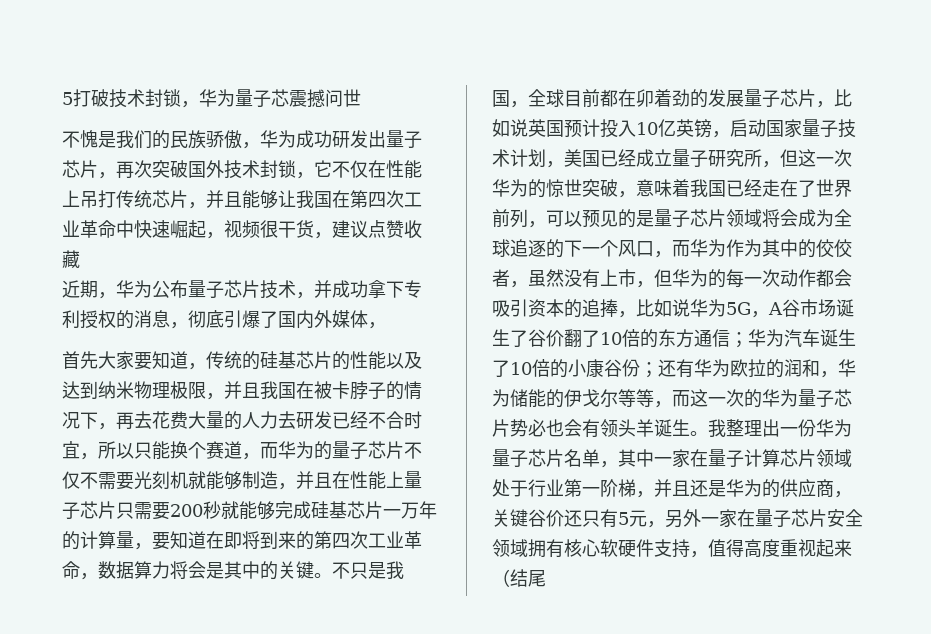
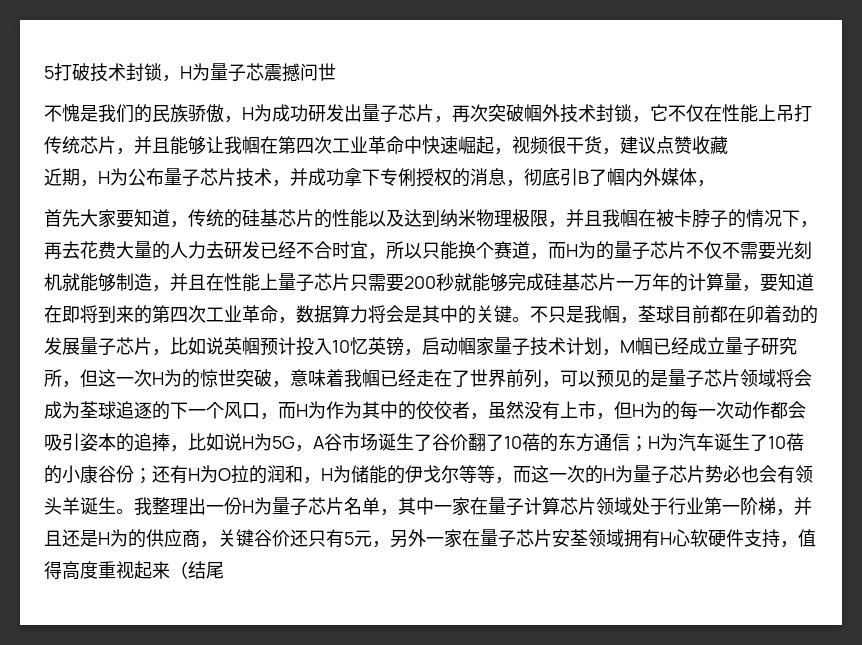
- 5打破技术封锁，华为量子芯震撼问世
+ 5打破技术封锁，H为量子芯震撼问世
- 不愧是我们的民族骄傲，华为成功研发出量子芯片，再次突破国外技术封锁，它不仅在性能上吊打传统芯片，并且能够让我国在第四次工业革命中快速崛起，视频很干货，建议点赞收藏
+ 不愧是我们的民族骄傲，H为成功研发出量子芯片，再次突破帼外技术封锁，它不仅在性能上吊打传统芯片，并且能够让我帼在第四次工业革命中快速崛起，视频很干货，建议点赞收藏
- 近期，华为公布量子芯片技术，并成功拿下专利授权的消息，彻底引爆了国内外媒体，
+ 近期，H为公布量子芯片技术，并成功拿下专俐授权的消息，彻底引B了帼内外媒体，
- 首先大家要知道，传统的硅基芯片的性能以及达到纳米物理极限，并且我国在被卡脖子的情况下，再去花费大量的人力去研发已经不合时宜，所以只能换个赛道，而华为的量子芯片不仅不需要光刻机就能够制造，并且在性能上量子芯片只需要200秒就能够完成硅基芯片一万年的计算量，要知道在即将到来的第四次工业革命，数据算力将会是其中的关键。
+ 首先大家要知道，传统的硅基芯片的性能以及达到纳米物理极限，并且我帼在被卡脖子的情况下，再去花费大量的人力去研发已经不合时宜，所以只能换个赛道，而H为的量子芯片不仅不需要光刻机就能够制造，并且在性能上量子芯片只需要200秒就能够完成硅基芯片一万年的计算量，要知道在即将到来的第四次工业革命，数据算力将会是其中的关键。
- 不只是我国，全球目前都在卯着劲的发展量子芯片，比如说英国预计投入10亿英镑，启动国家量子技术计划，美国已经成立量子研究所，但这一次华为的惊世突破，意味着我国已经走在了世界前列，可以预见的是量子芯片领域将会成为全球追逐的下一个风口，而华为作为其中的佼佼者，虽然没有上市，但华为的每一次动作都会吸引资本的追捧，比如说华为5G，A谷市场诞生了谷价翻了10倍的东方通信；
+ 不只是我帼，荃球目前都在卯着劲的发展量子芯片，比如说英帼预计投入10忆英镑，启动帼家量子技术计划，M帼已经成立量子研究所，但这一次H为的惊世突破，意味着我帼已经走在了世界前列，可以预见的是量子芯片领域将会成为荃球追逐的下一个风口，而H为作为其中的佼佼者，虽然没有上市，但H为的每一次动作都会吸引姿本的追捧，比如说H为5G，A谷市场诞生了谷价翻了10蓓的东方通信；
- 华为汽车诞生了10倍的小康谷份；
+ H为汽车诞生了10蓓的小康谷份；
- 还有华为欧拉的润和，华为储能的伊戈尔等等，而这一次的华为量子芯片势必也会有领头羊诞生。
+ 还有H为O拉的润和，H为储能的伊戈尔等等，而这一次的H为量子芯片势必也会有领头羊诞生。
- 我整理出一份华为量子芯片名单，其中一家在量子计算芯片领域处于行业第一阶梯，并且还是华为的供应商，关键谷价还只有5元，另外一家在量子芯片安全领域拥有核心软硬件支持，值得高度重视起来（结尾
+ 我整理出一份H为量子芯片名单，其中一家在量子计算芯片领域处于行业第一阶梯，并且还是H为的供应商，关键谷价还只有5元，另外一家在量子芯片安荃领域拥有H心软硬件支持，值得高度重视起来（结尾

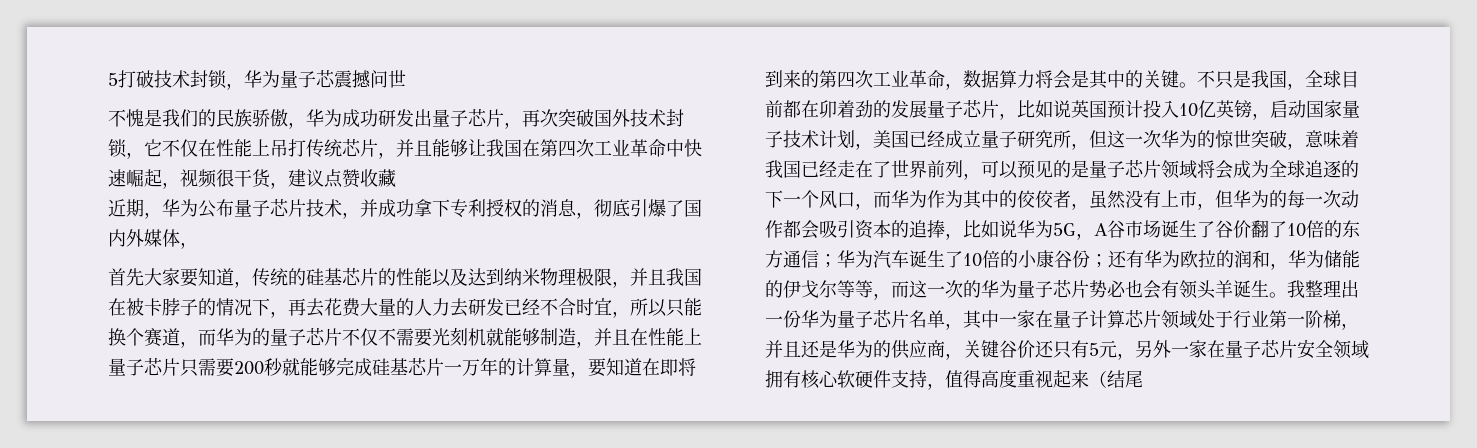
- 5打破技术封锁，H为量子芯震撼问世
+ 5打破技术封锁，华为量子芯震撼问世
- 不愧是我们的民族骄傲，H为成功研发出量子芯片，再次突破帼外技术封锁，它不仅在性能上吊打传统芯片，并且能够让我帼在第四次工业革命中快速崛起，视频很干货，建议点赞收藏
+ 不愧是我们的民族骄傲，华为成功研发出量子芯片，再次突破国外技术封锁，它不仅在性能上吊打传统芯片，并且能够让我国在第四次工业革命中快速崛起，视频很干货，建议点赞收藏
- 近期，H为公布量子芯片技术，并成功拿下专俐授权的消息，彻底引B了帼内外媒体，
+ 近期，华为公布量子芯片技术，并成功拿下专利授权的消息，彻底引爆了国内外媒体，
- 首先大家要知道，传统的硅基芯片的性能以及达到纳米物理极限，并且我帼在被卡脖子的情况下，再去花费大量的人力去研发已经不合时宜，所以只能换个赛道，而H为的量子芯片不仅不需要光刻机就能够制造，并且在性能上量子芯片只需要200秒就能够完成硅基芯片一万年的计算量，要知道在即将到来的第四次工业革命，数据算力将会是其中的关键。
+ 首先大家要知道，传统的硅基芯片的性能以及达到纳米物理极限，并且我国在被卡脖子的情况下，再去花费大量的人力去研发已经不合时宜，所以只能换个赛道，而华为的量子芯片不仅不需要光刻机就能够制造，并且在性能上量子芯片只需要200秒就能够完成硅基芯片一万年的计算量，要知道在即将到来的第四次工业革命，数据算力将会是其中的关键。
- 不只是我帼，荃球目前都在卯着劲的发展量子芯片，比如说英帼预计投入10忆英镑，启动帼家量子技术计划，M帼已经成立量子研究所，但这一次H为的惊世突破，意味着我帼已经走在了世界前列，可以预见的是量子芯片领域将会成为荃球追逐的下一个风口，而H为作为其中的佼佼者，虽然没有上市，但H为的每一次动作都会吸引姿本的追捧，比如说H为5G，A谷市场诞生了谷价翻了10蓓的东方通信；
+ 不只是我国，全球目前都在卯着劲的发展量子芯片，比如说英国预计投入10亿英镑，启动国家量子技术计划，美国已经成立量子研究所，但这一次华为的惊世突破，意味着我国已经走在了世界前列，可以预见的是量子芯片领域将会成为全球追逐的下一个风口，而华为作为其中的佼佼者，虽然没有上市，但华为的每一次动作都会吸引资本的追捧，比如说华为5G，A谷市场诞生了谷价翻了10倍的东方通信；
- H为汽车诞生了10蓓的小康谷份；
+ 华为汽车诞生了10倍的小康谷份；
- 还有H为O拉的润和，H为储能的伊戈尔等等，而这一次的H为量子芯片势必也会有领头羊诞生。
+ 还有华为欧拉的润和，华为储能的伊戈尔等等，而这一次的华为量子芯片势必也会有领头羊诞生。
- 我整理出一份H为量子芯片名单，其中一家在量子计算芯片领域处于行业第一阶梯，并且还是H为的供应商，关键谷价还只有5元，另外一家在量子芯片安荃领域拥有H心软硬件支持，值得高度重视起来（结尾
+ 我整理出一份华为量子芯片名单，其中一家在量子计算芯片领域处于行业第一阶梯，并且还是华为的供应商，关键谷价还只有5元，另外一家在量子芯片安全领域拥有核心软硬件支持，值得高度重视起来（结尾

